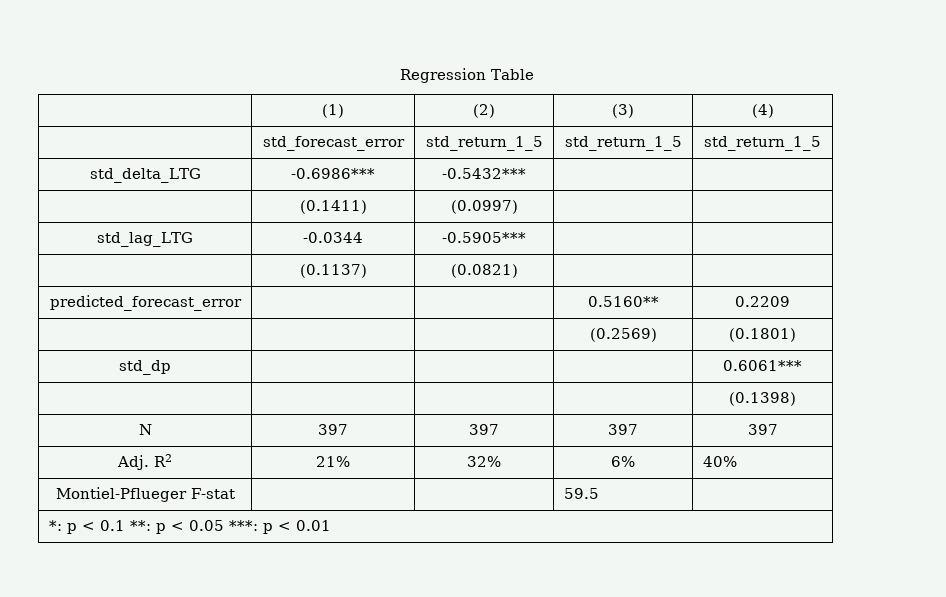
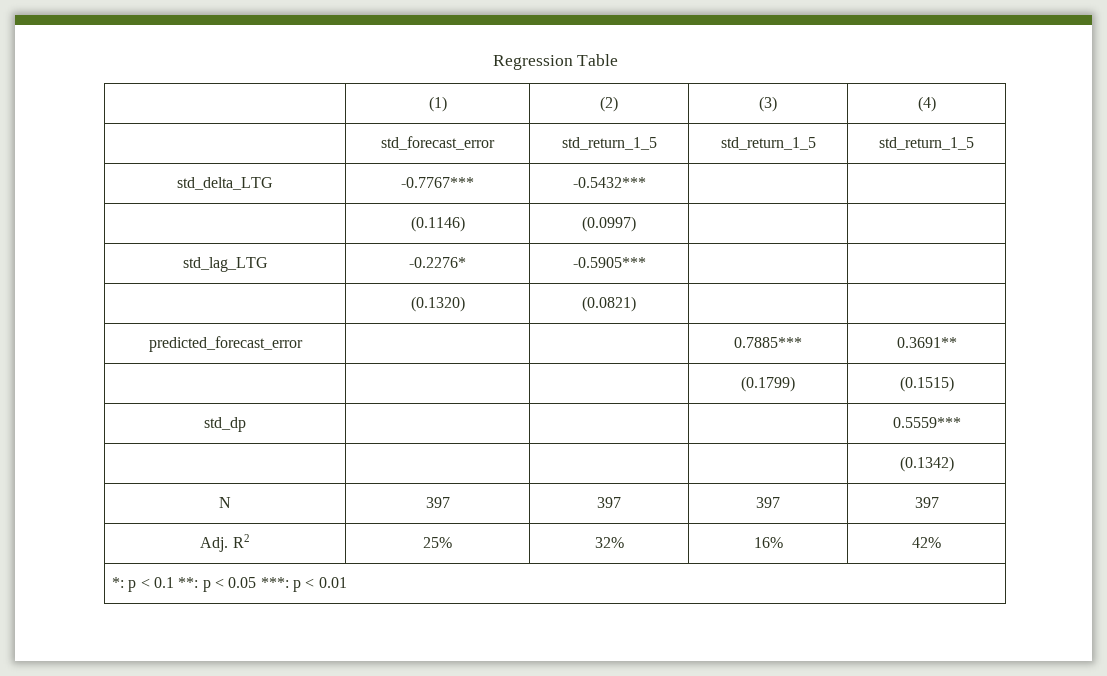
- std_delta_LTG | -0.6986*** | -0.5432*** | |
+ std_delta_LTG | -0.7767*** | -0.5432*** | |
- | (0.1411) | (0.0997) | |
+ | (0.1146) | (0.0997) | |
- std_lag_LTG | -0.0344 | -0.5905*** | |
+ std_lag_LTG | -0.2276* | -0.5905*** | |
- | (0.1137) | (0.0821) | |
+ | (0.1320) | (0.0821) | |
- predicted_forecast_error | | | 0.5160** | 0.2209
- | | | (0.2569) | (0.1801)
+ predicted_forecast_error | | | 0.7885*** | 0.3691**
+ | | | (0.1799) | (0.1515)
- std_dp | | | | 0.6061***
- | | | | (0.1398)
+ std_dp | | | | 0.5559***
+ | | | | (0.1342)
- Adj. R2 | 21% | 32% | 6% | 40%
- Montiel-Pflueger F-stat | | | 59.5 |
+ Adj. R2 | 25% | 32% | 16% | 42%

